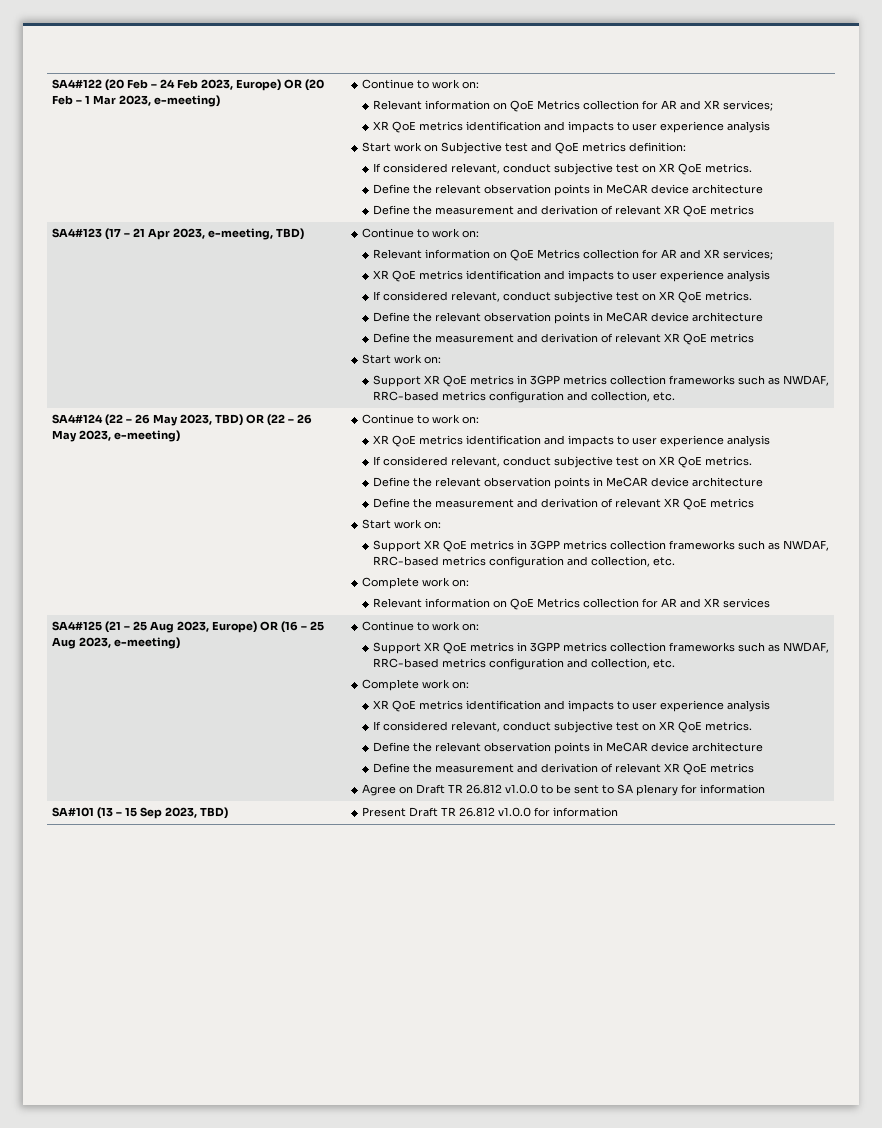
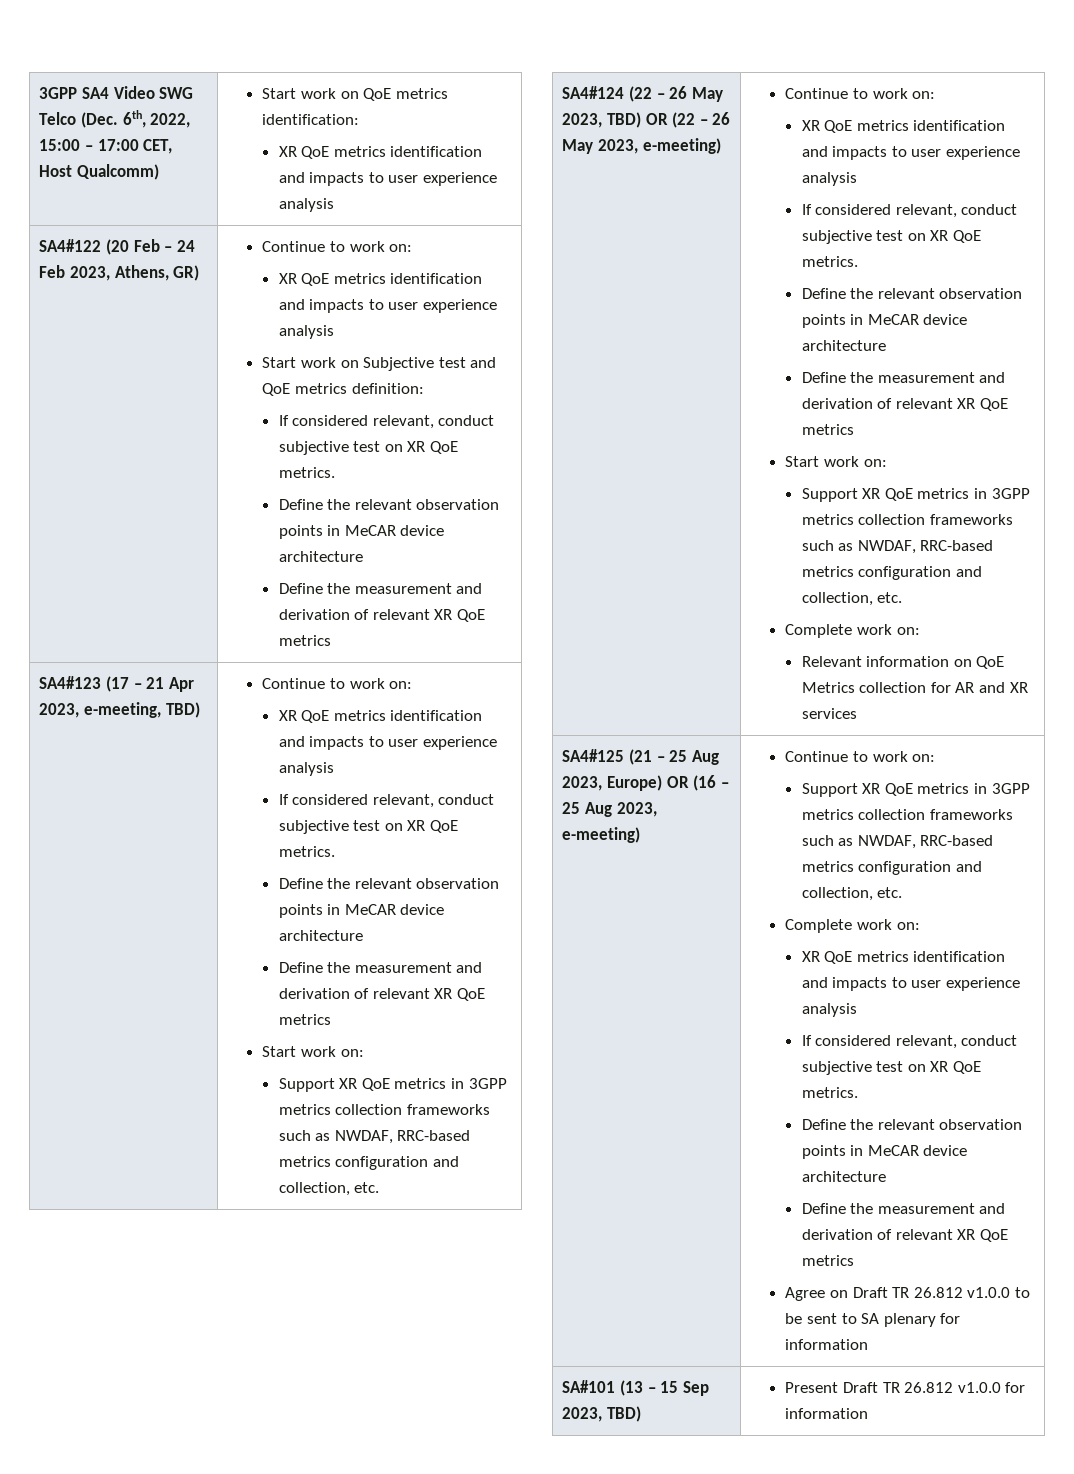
+ 3GPP SA4 Video SWG Telco (Dec. 6th, 2022, 15:00 – 17:00 CET, Host Qualcomm) | Start work on QoE metrics identification:
+ XR QoE metrics identification and impacts to user experience analysis
- SA4#122 (20 Feb – 24 Feb 2023, Europe) OR (20 Feb – 1 Mar 2023, e-meeting) | Continue to work on:
- Relevant information on QoE Metrics collection for AR and XR services;
+ SA4#122 (20 Feb – 24 Feb 2023, Athens, GR) | Continue to work on:
  SA4#123 (17 – 21 Apr 2023, e-meeting, TBD) | Continue to work on:
- Relevant information on QoE Metrics collection for AR and XR services;

